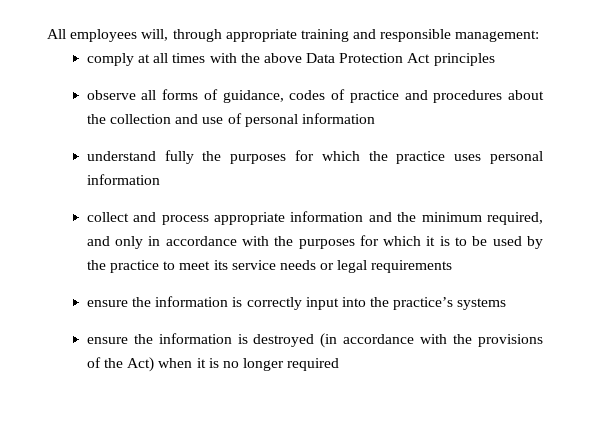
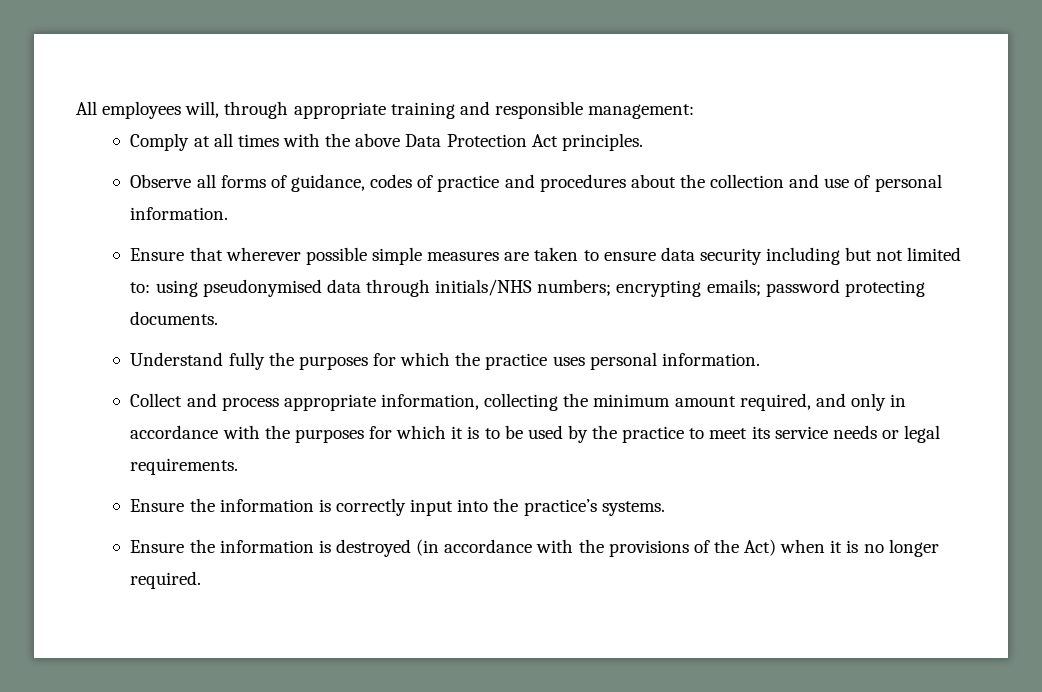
- comply at all times with the above Data Protection Act principles
- observe all forms of guidance, codes of practice and procedures about the collection and use of personal information
- understand fully the purposes for which the practice uses personal information
- collect and process appropriate information and the minimum required, and only in accordance with the purposes for which it is to be used by the practice to meet its service needs or legal requirements
- ensure the information is correctly input into the practice’s systems
- ensure the information is destroyed (in accordance with the provisions of the Act) when it is no longer required
+ Comply at all times with the above Data Protection Act principles.
+ Observe all forms of guidance, codes of practice and procedures about the collection and use of personal information.
+ Ensure that wherever possible simple measures are taken to ensure data security including but not limited to: using pseudonymised data through initials/NHS numbers; encrypting emails; password protecting documents.
+ Understand fully the purposes for which the practice uses personal information.
+ Collect and process appropriate information, collecting the minimum amount required, and only in accordance with the purposes for which it is to be used by the practice to meet its service needs or legal requirements.
+ Ensure the information is correctly input into the practice’s systems.
+ Ensure the information is destroyed (in accordance with the provisions of the Act) when it is no longer required.

